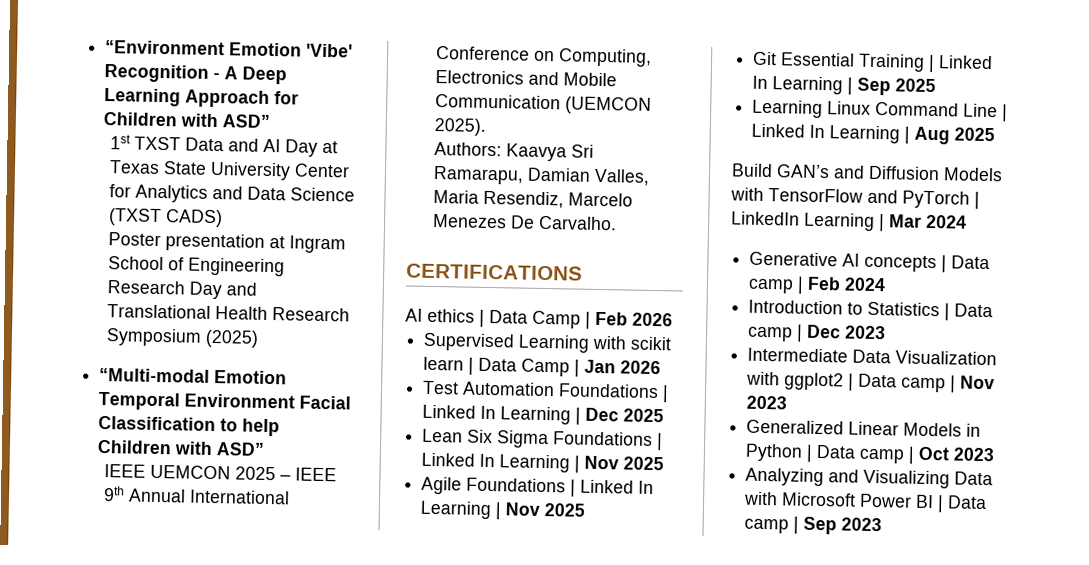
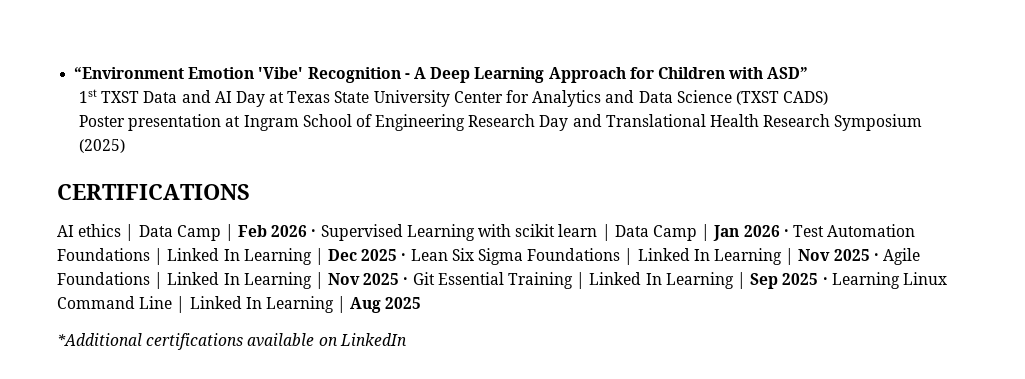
- “Multi-modal Emotion Temporal Environment Facial Classification to help Children with ASD”
- IEEE UEMCON 2025 – IEEE 9th Annual International Conference on Computing, Electronics and Mobile Communication (UEMCON 2025).
- Authors: Kaavya Sri Ramarapu, Damian Valles, Maria Resendiz, Marcelo Menezes De Carvalho.
- AI ethics | Data Camp | Feb 2026
- Supervised Learning with scikit learn | Data Camp | Jan 2026
- Test Automation Foundations | Linked In Learning | Dec 2025
- Lean Six Sigma Foundations | Linked In Learning | Nov 2025
- Agile Foundations | Linked In Learning | Nov 2025
- Git Essential Training | Linked In Learning | Sep 2025
- Learning Linux Command Line | Linked In Learning | Aug 2025
+ AI ethics | Data Camp | Feb 2026 · Supervised Learning with scikit learn | Data Camp | Jan 2026 · Test Automation Foundations | Linked In Learning | Dec 2025 · Lean Six Sigma Foundations | Linked In Learning | Nov 2025 · Agile Foundations | Linked In Learning | Nov 2025 · Git Essential Training | Linked In Learning | Sep 2025 · Learning Linux Command Line | Linked In Learning | Aug 2025
- Build GAN’s and Diffusion Models with TensorFlow and PyTorch | LinkedIn Learning | Mar 2024
- Generative AI concepts | Data camp | Feb 2024
- Introduction to Statistics | Data camp | Dec 2023
- Intermediate Data Visualization with ggplot2 | Data camp | Nov 2023
- Generalized Linear Models in Python | Data camp | Oct 2023
- Analyzing and Visualizing Data with Microsoft Power BI | Data camp | Sep 2023
+ *Additional certifications available on LinkedIn

